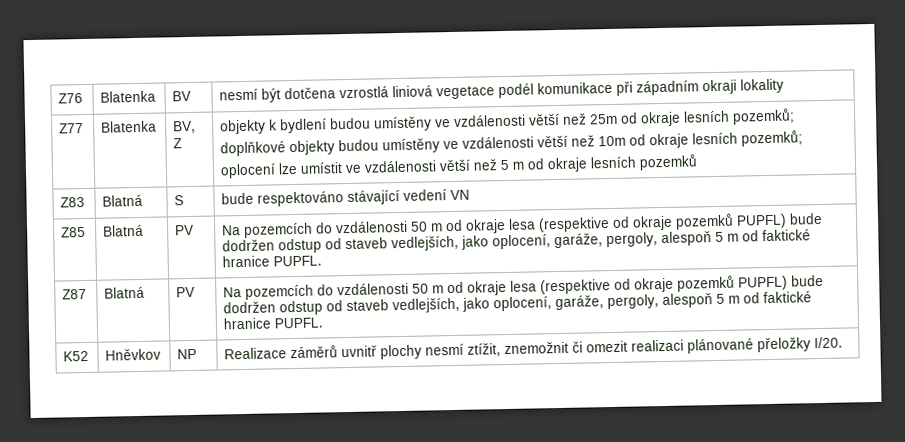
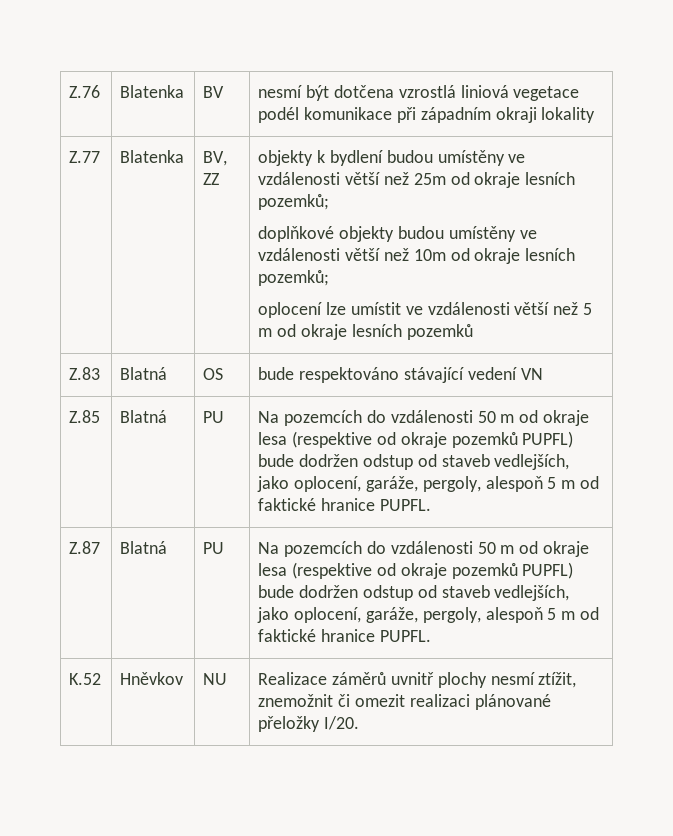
- Z76 | Blatenka | BV | nesmí být dotčena vzrostlá liniová vegetace podél komunikace při západním okraji lokality
+ Z.76 | Blatenka | BV | nesmí být dotčena vzrostlá liniová vegetace podél komunikace při západním okraji lokality
- Z77
+ Z.77
- BV, Z
+ BV, ZZ
- Z83 | Blatná | S | bude respektováno stávající vedení VN
+ Z.83 | Blatná | OS | bude respektováno stávající vedení VN
- Z85 | Blatná | PV | Na pozemcích do vzdálenosti 50 m od okraje lesa (respektive od okraje pozemků PUPFL) bude dodržen odstup od staveb vedlejších, jako oplocení, garáže, pergoly, alespoň 5 m od faktické hranice PUPFL.
+ Z.85 | Blatná | PU | Na pozemcích do vzdálenosti 50 m od okraje lesa (respektive od okraje pozemků PUPFL) bude dodržen odstup od staveb vedlejších, jako oplocení, garáže, pergoly, alespoň 5 m od faktické hranice PUPFL.
- Z87 | Blatná | PV | Na pozemcích do vzdálenosti 50 m od okraje lesa (respektive od okraje pozemků PUPFL) bude dodržen odstup od staveb vedlejších, jako oplocení, garáže, pergoly, alespoň 5 m od faktické hranice PUPFL.
+ Z.87 | Blatná | PU | Na pozemcích do vzdálenosti 50 m od okraje lesa (respektive od okraje pozemků PUPFL) bude dodržen odstup od staveb vedlejších, jako oplocení, garáže, pergoly, alespoň 5 m od faktické hranice PUPFL.
- K52 | Hněvkov | NP | Realizace záměrů uvnitř plochy nesmí ztížit, znemožnit či omezit realizaci plánované přeložky I/20.
+ K.52 | Hněvkov | NU | Realizace záměrů uvnitř plochy nesmí ztížit, znemožnit či omezit realizaci plánované přeložky I/20.

